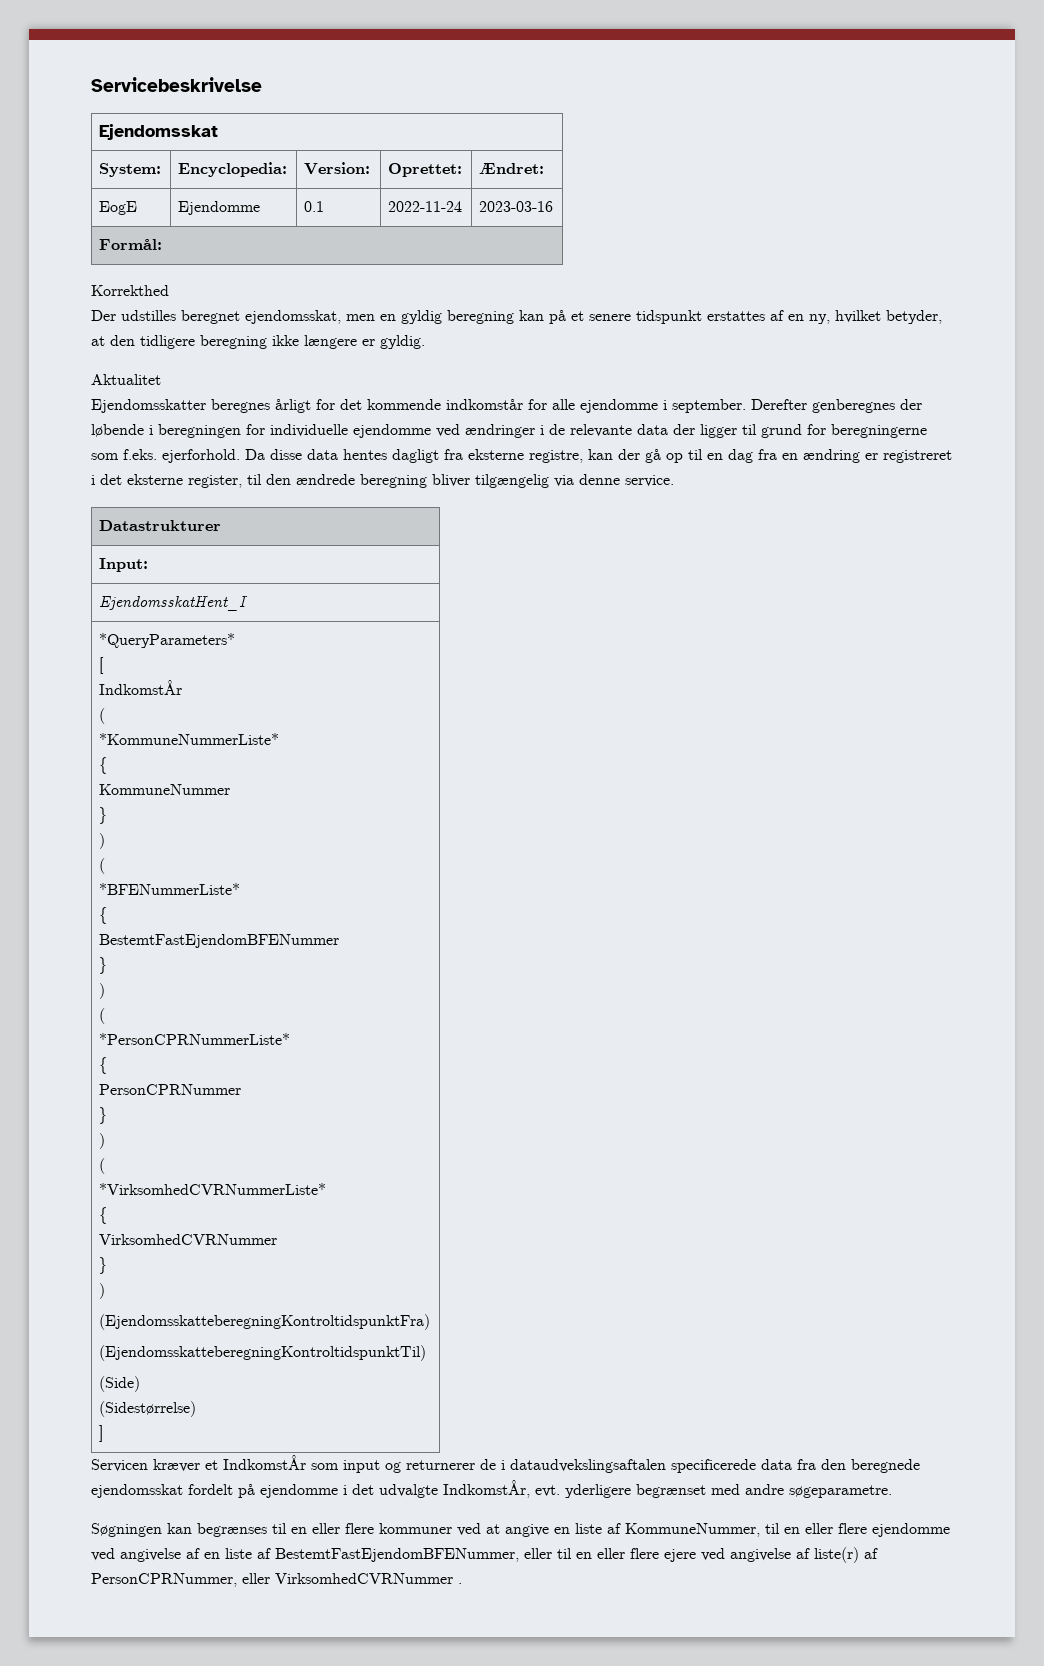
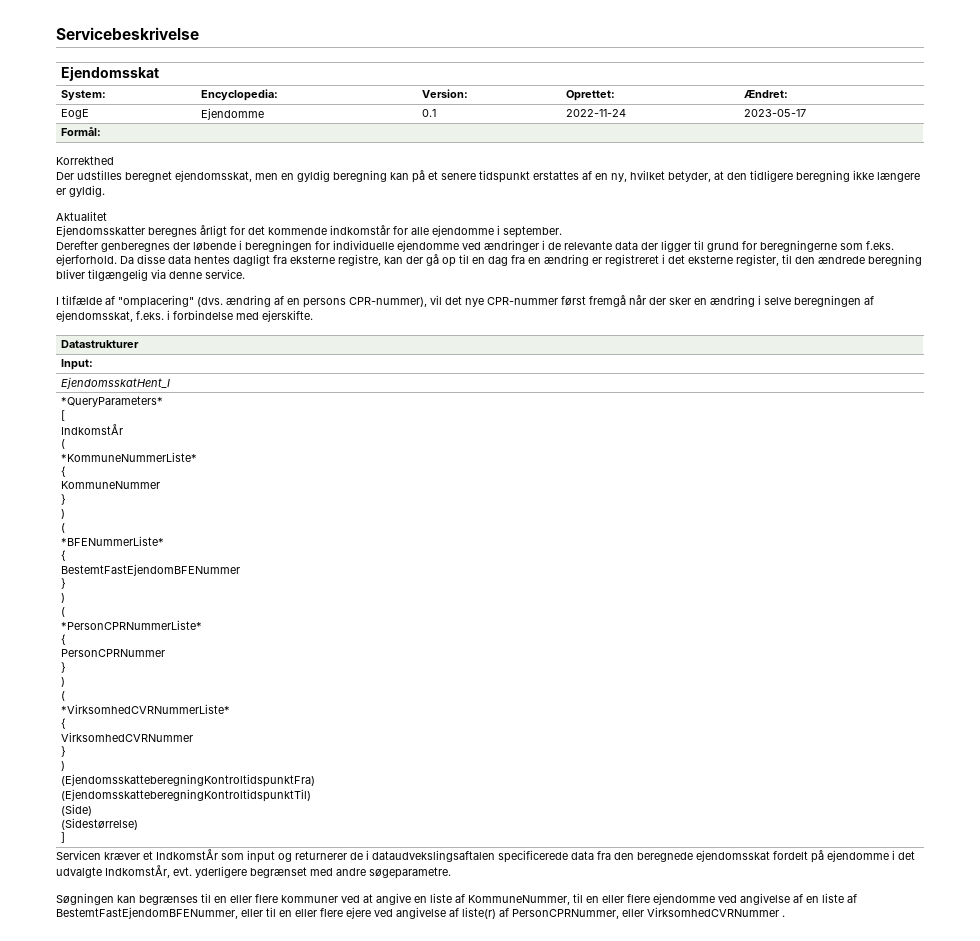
- EogE | Ejendomme | 0.1 | 2022-11-24 | 2023-03-16
+ EogE | Ejendomme | 0.1 | 2022-11-24 | 2023-05-17
- Ejendomsskatter beregnes årligt for det kommende indkomstår for alle ejendomme i september. Derefter genberegnes der løbende i beregningen for individuelle ejendomme ved ændringer i de relevante data der ligger til grund for beregningerne som f.eks. ejerforhold.
+ Ejendomsskatter beregnes årligt for det kommende indkomstår for alle ejendomme i september.
+ Derefter genberegnes der løbende i beregningen for individuelle ejendomme ved ændringer i de relevante data der ligger til grund for beregningerne som f.eks. ejerforhold.
+ I tilfælde af "omplacering" (dvs. ændring af en persons CPR-nummer), vil det nye CPR-nummer først fremgå når der sker en ændring i selve beregningen af ejendomsskat, f.eks. i forbindelse med ejerskifte.

